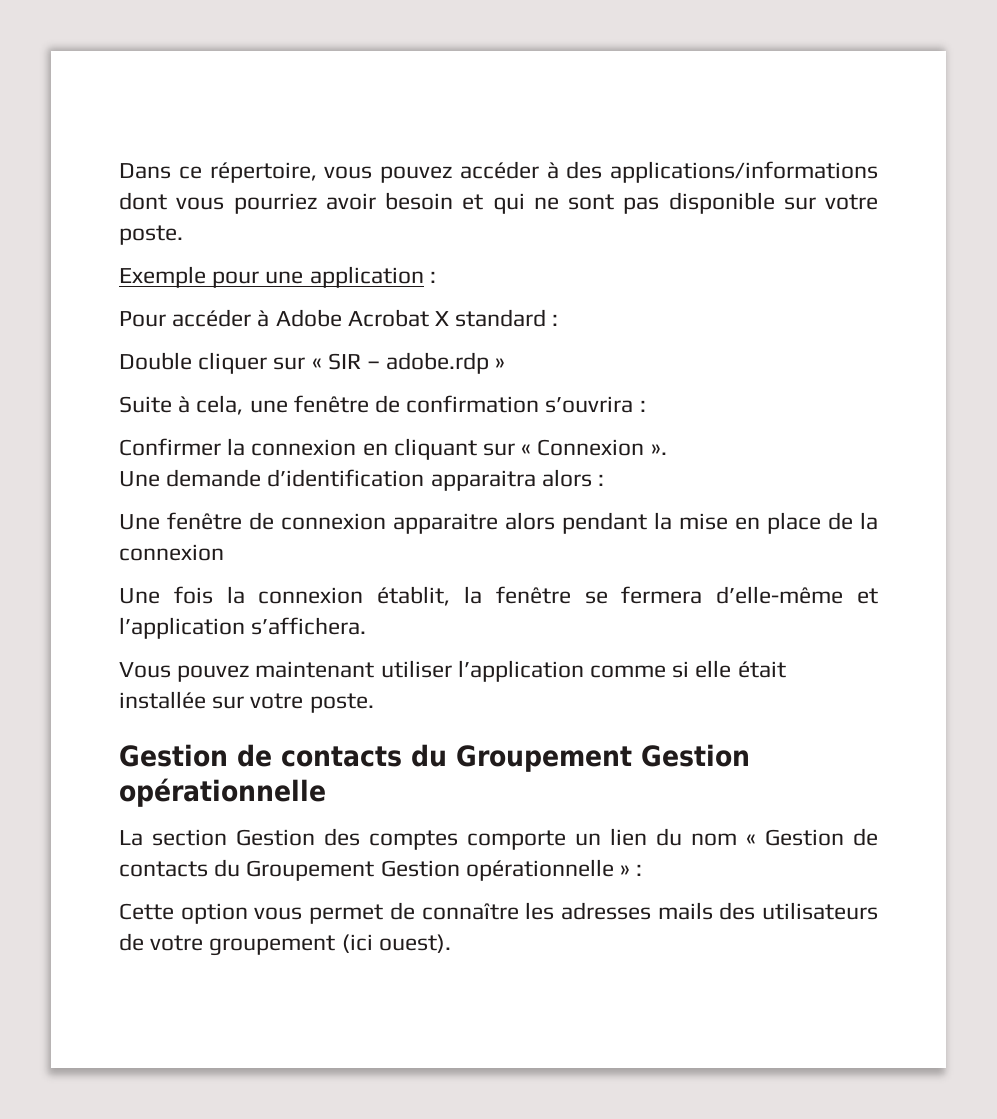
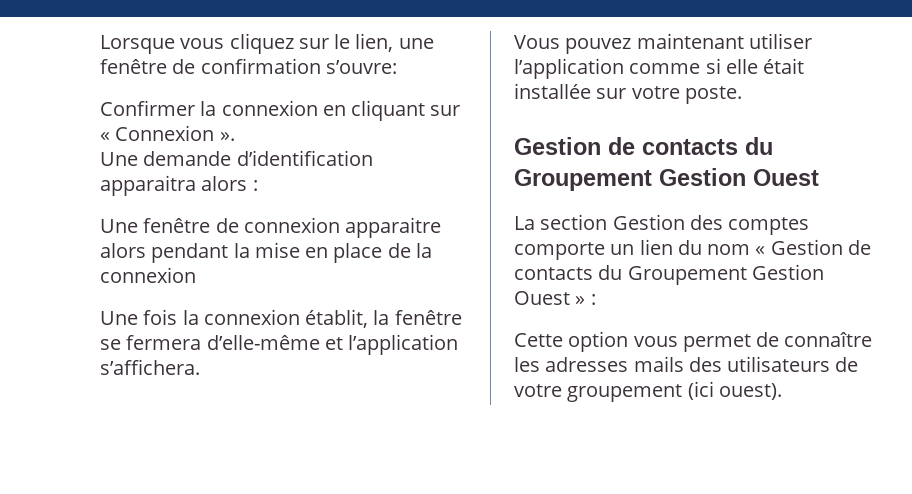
- Dans ce répertoire, vous pouvez accéder à des applications/informations dont vous pourriez avoir besoin et qui ne sont pas disponible sur votre poste.
- Exemple pour une application :
- Pour accéder à Adobe Acrobat X standard :
- Double cliquer sur « SIR – adobe.rdp »
- Suite à cela, une fenêtre de confirmation s’ouvrira :
+ Lorsque vous cliquez sur le lien, une fenêtre de confirmation s’ouvre:
  Vous pouvez maintenant utiliser l’application comme si elle était installée sur votre poste.
- Gestion de contacts du Groupement Gestion opérationnelle
+ Gestion de contacts du Groupement Gestion Ouest
- La section Gestion des comptes comporte un lien du nom « Gestion de contacts du Groupement Gestion opérationnelle » :
+ La section Gestion des comptes comporte un lien du nom « Gestion de contacts du Groupement Gestion Ouest » :

